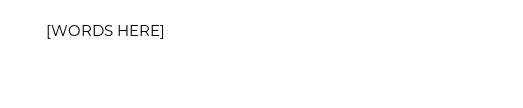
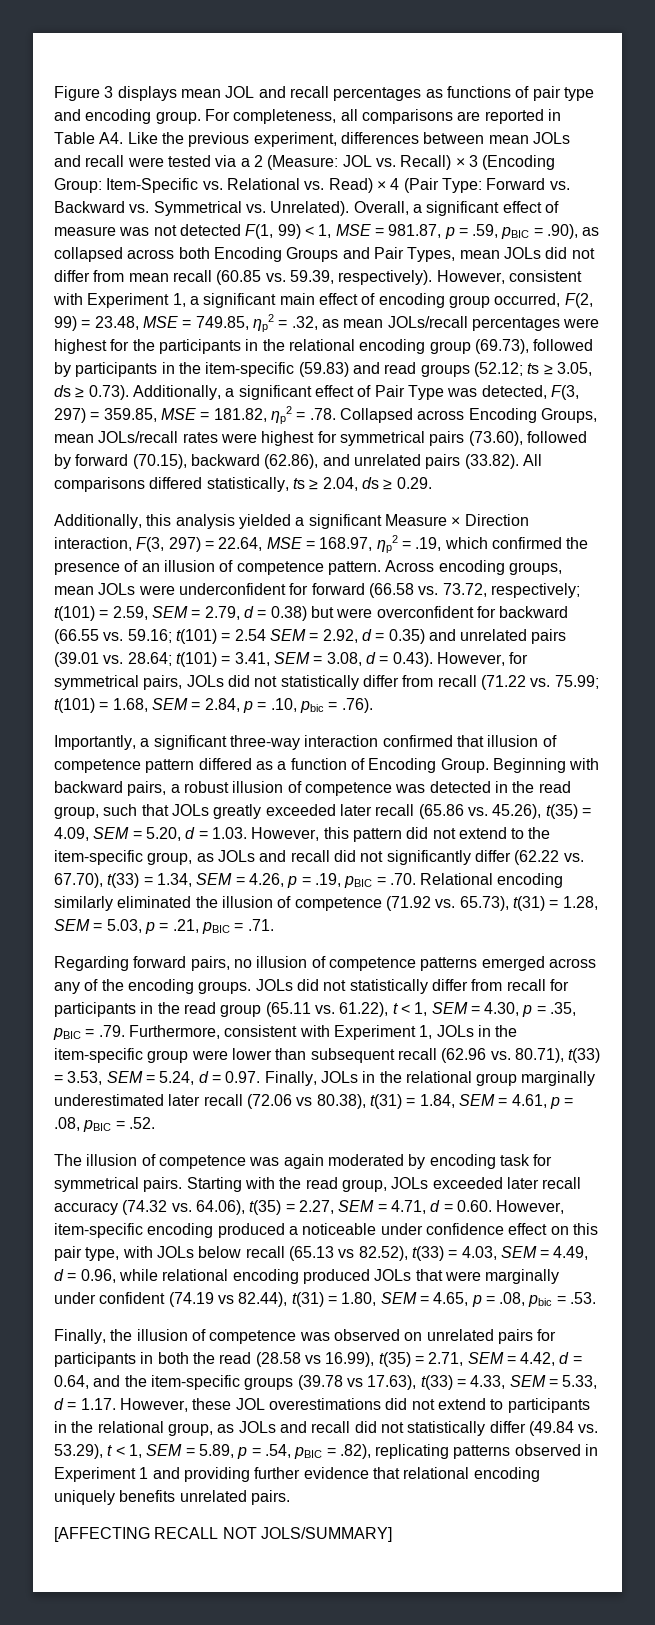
- [WORDS HERE]
+ Figure 3 displays mean JOL and recall percentages as functions of pair type and encoding group. For completeness, all comparisons are reported in Table A4. Like the previous experiment, differences between mean JOLs and recall were tested via a 2 (Measure: JOL vs. Recall) × 3 (Encoding Group: Item-Specific vs. Relational vs. Read) × 4 (Pair Type: Forward vs. Backward vs. Symmetrical vs. Unrelated). Overall, a significant effect of measure was not detected F(1, 99) < 1, MSE = 981.87, p = .59, pBIC = .90), as collapsed across both Encoding Groups and Pair Types, mean JOLs did not differ from mean recall (60.85 vs. 59.39, respectively). However, consistent with Experiment 1, a significant main effect of encoding group occurred, F(2, 99) = 23.48, MSE = 749.85, ηp2 = .32, as mean JOLs/recall percentages were highest for the participants in the relational encoding group (69.73), followed by participants in the item-specific (59.83) and read groups (52.12; ts ≥ 3.05, ds ≥ 0.73). Additionally, a significant effect of Pair Type was detected, F(3, 297) = 359.85, MSE = 181.82, ηp2 = .78. Collapsed across Encoding Groups, mean JOLs/recall rates were highest for symmetrical pairs (73.60), followed by forward (70.15), backward (62.86), and unrelated pairs (33.82). All comparisons differed statistically, ts ≥ 2.04, ds ≥ 0.29.
+ Additionally, this analysis yielded a significant Measure × Direction interaction, F(3, 297) = 22.64, MSE = 168.97, ηp2 = .19, which confirmed the presence of an illusion of competence pattern. Across encoding groups, mean JOLs were underconfident for forward (66.58 vs. 73.72, respectively; t(101) = 2.59, SEM = 2.79, d = 0.38) but were overconfident for backward (66.55 vs. 59.16; t(101) = 2.54 SEM = 2.92, d = 0.35) and unrelated pairs (39.01 vs. 28.64; t(101) = 3.41, SEM = 3.08, d = 0.43). However, for symmetrical pairs, JOLs did not statistically differ from recall (71.22 vs. 75.99; t(101) = 1.68, SEM = 2.84, p = .10, pbic = .76).
+ Importantly, a significant three-way interaction confirmed that illusion of competence pattern differed as a function of Encoding Group. Beginning with backward pairs, a robust illusion of competence was detected in the read group, such that JOLs greatly exceeded later recall (65.86 vs. 45.26), t(35) = 4.09, SEM = 5.20, d = 1.03. However, this pattern did not extend to the item-specific group, as JOLs and recall did not significantly differ (62.22 vs. 67.70), t(33) = 1.34, SEM = 4.26, p = .19, pBIC = .70. Relational encoding similarly eliminated the illusion of competence (71.92 vs. 65.73), t(31) = 1.28, SEM = 5.03, p = .21, pBIC = .71.
+ Regarding forward pairs, no illusion of competence patterns emerged across any of the encoding groups. JOLs did not statistically differ from recall for participants in the read group (65.11 vs. 61.22), t < 1, SEM = 4.30, p = .35, pBIC = .79. Furthermore, consistent with Experiment 1, JOLs in the item-specific group were lower than subsequent recall (62.96 vs. 80.71), t(33) = 3.53, SEM = 5.24, d = 0.97. Finally, JOLs in the relational group marginally underestimated later recall (72.06 vs 80.38), t(31) = 1.84, SEM = 4.61, p = .08, pBIC = .52.
+ The illusion of competence was again moderated by encoding task for symmetrical pairs. Starting with the read group, JOLs exceeded later recall accuracy (74.32 vs. 64.06), t(35) = 2.27, SEM = 4.71, d = 0.60. However, item-specific encoding produced a noticeable under confidence effect on this pair type, with JOLs below recall (65.13 vs 82.52), t(33) = 4.03, SEM = 4.49, d = 0.96, while relational encoding produced JOLs that were marginally under confident (74.19 vs 82.44), t(31) = 1.80, SEM = 4.65, p = .08, pbic = .53.
+ Finally, the illusion of competence was observed on unrelated pairs for participants in both the read (28.58 vs 16.99), t(35) = 2.71, SEM = 4.42, d = 0.64, and the item-specific groups (39.78 vs 17.63), t(33) = 4.33, SEM = 5.33, d = 1.17. However, these JOL overestimations did not extend to participants in the relational group, as JOLs and recall did not statistically differ (49.84 vs. 53.29), t < 1, SEM = 5.89, p = .54, pBIC = .82), replicating patterns observed in Experiment 1 and providing further evidence that relational encoding uniquely benefits unrelated pairs.
+ [AFFECTING RECALL NOT JOLS/SUMMARY]

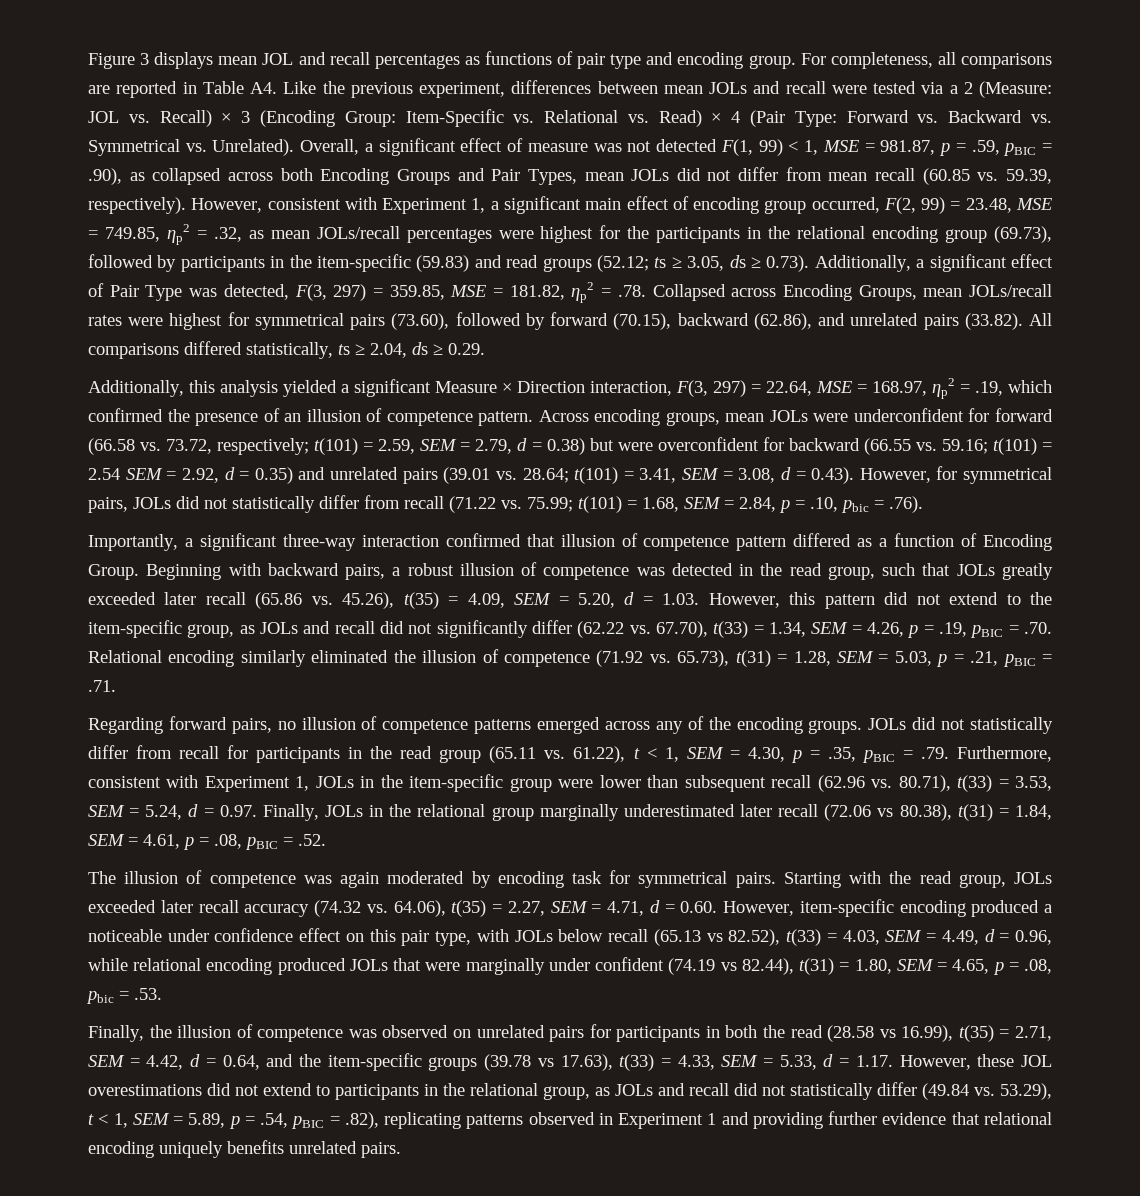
- [AFFECTING RECALL NOT JOLS/SUMMARY]

